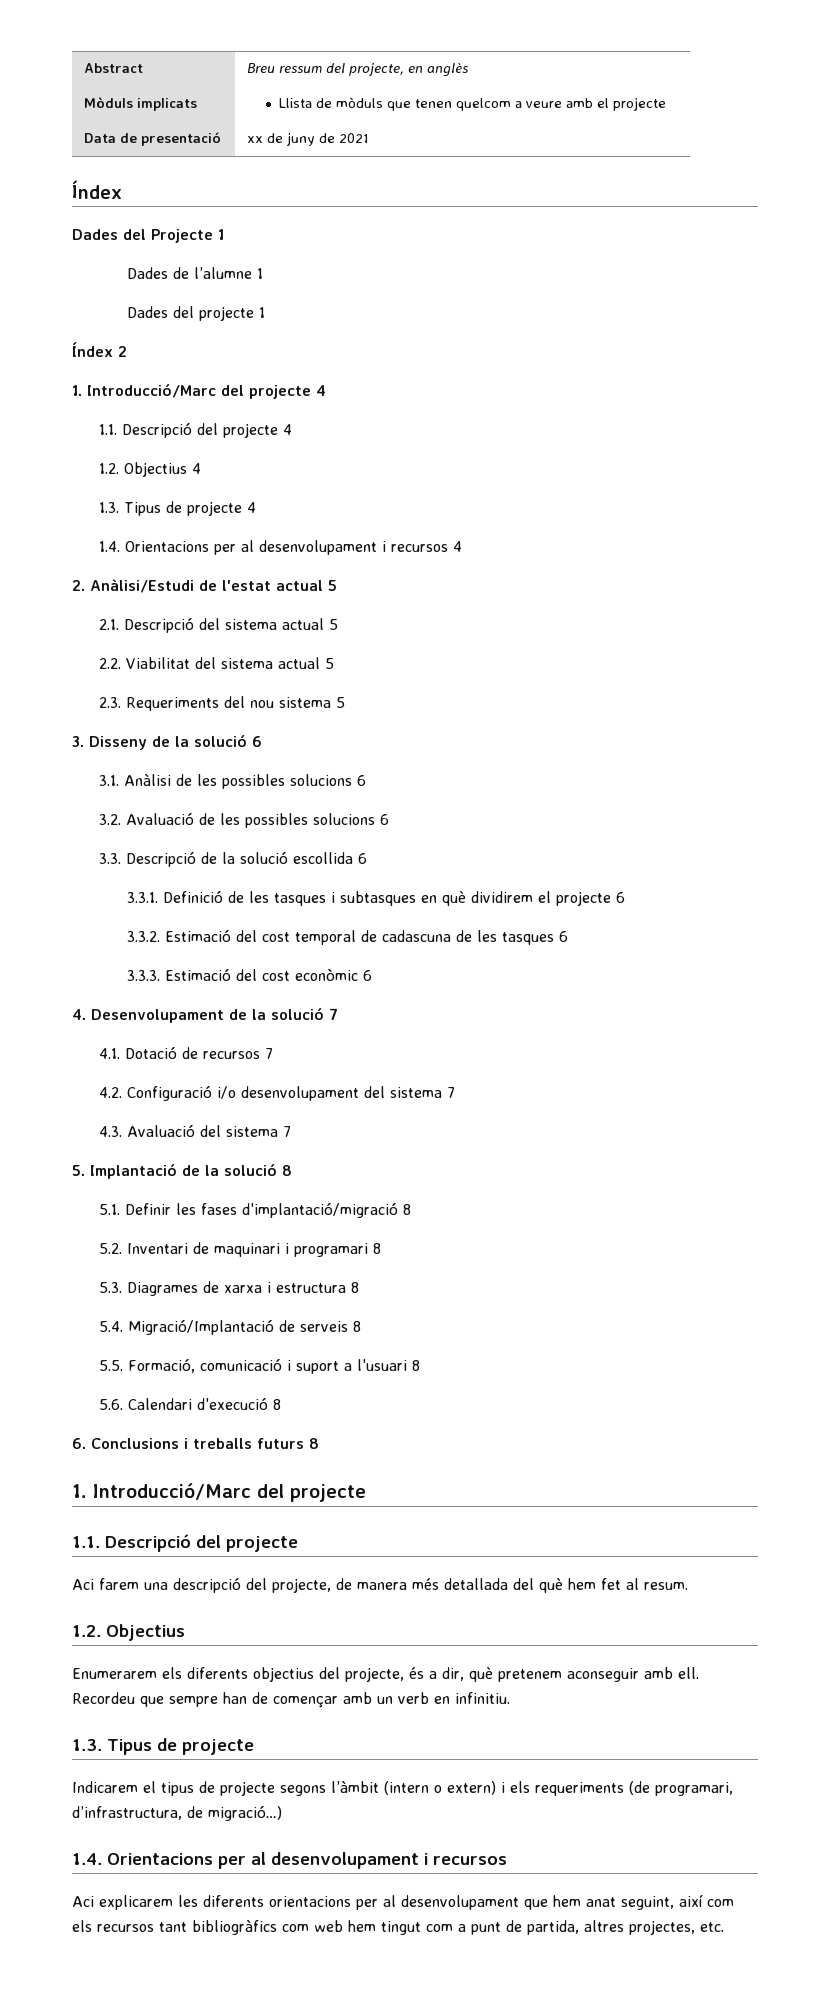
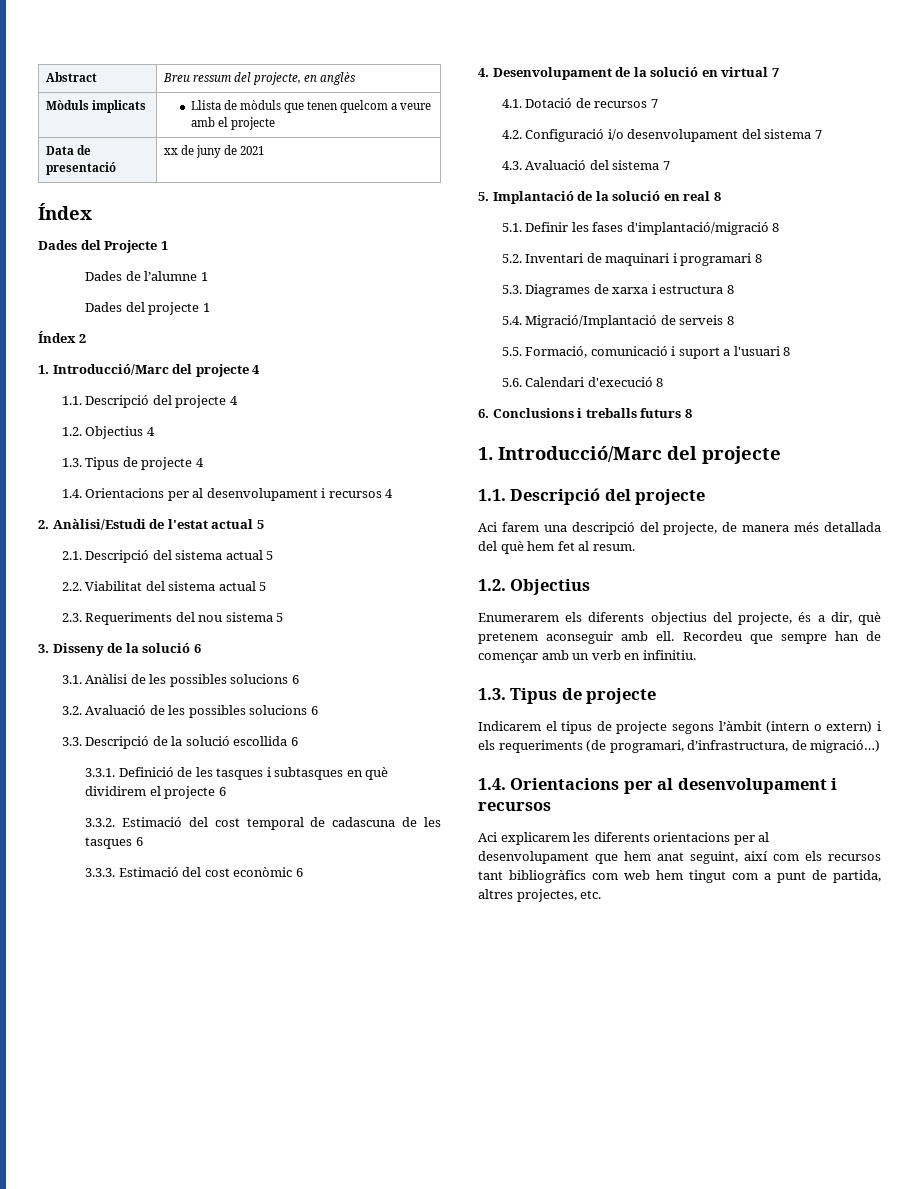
- 4. Desenvolupament de la solució 7
+ 4. Desenvolupament de la solució en virtual 7
- 5. Implantació de la solució 8
+ 5. Implantació de la solució en real 8

